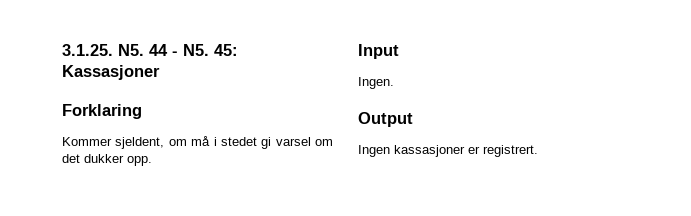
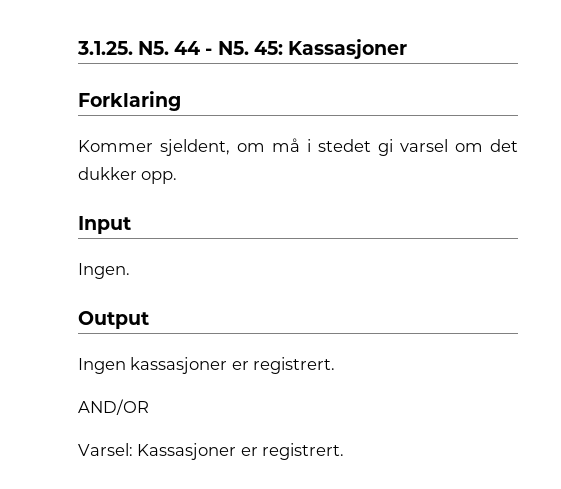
+ AND/OR
+ Varsel: Kassasjoner er registrert.

